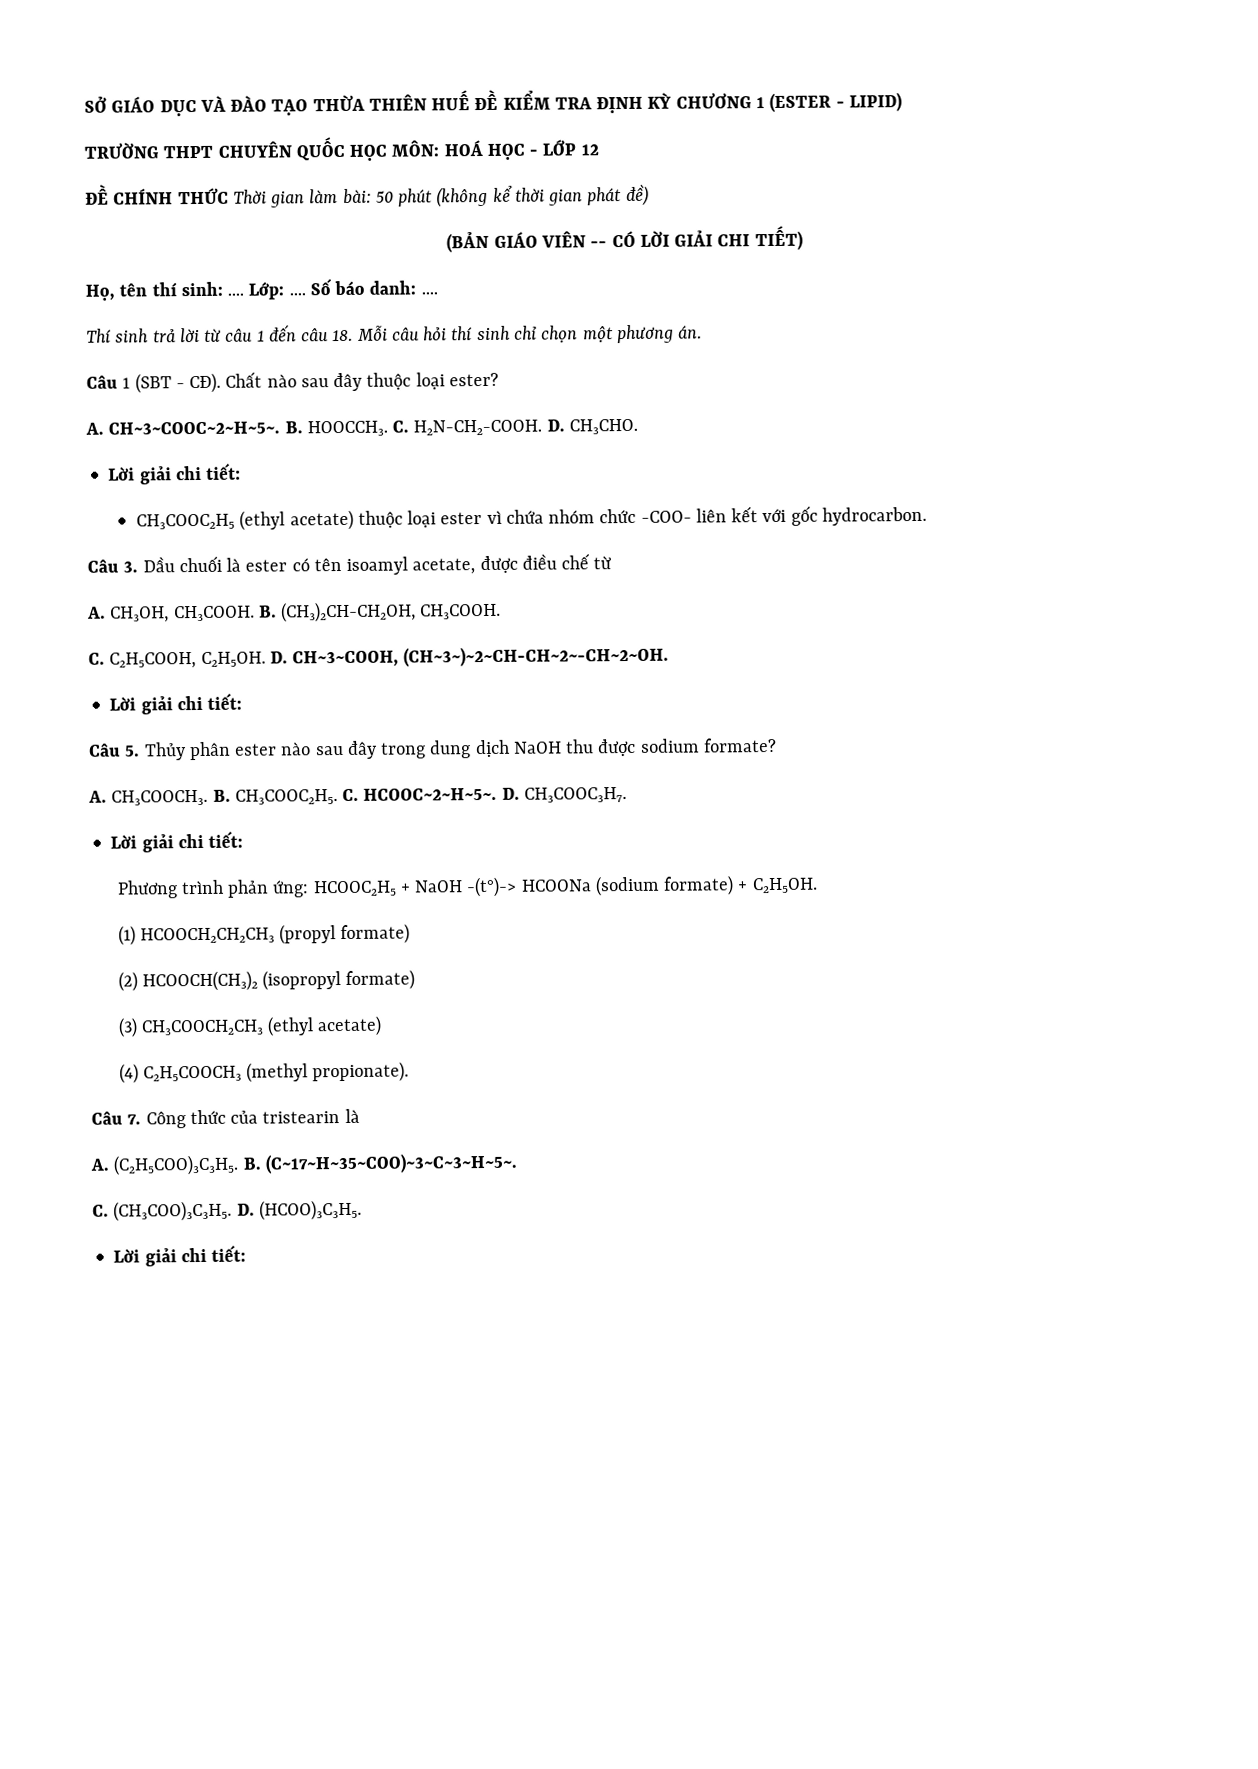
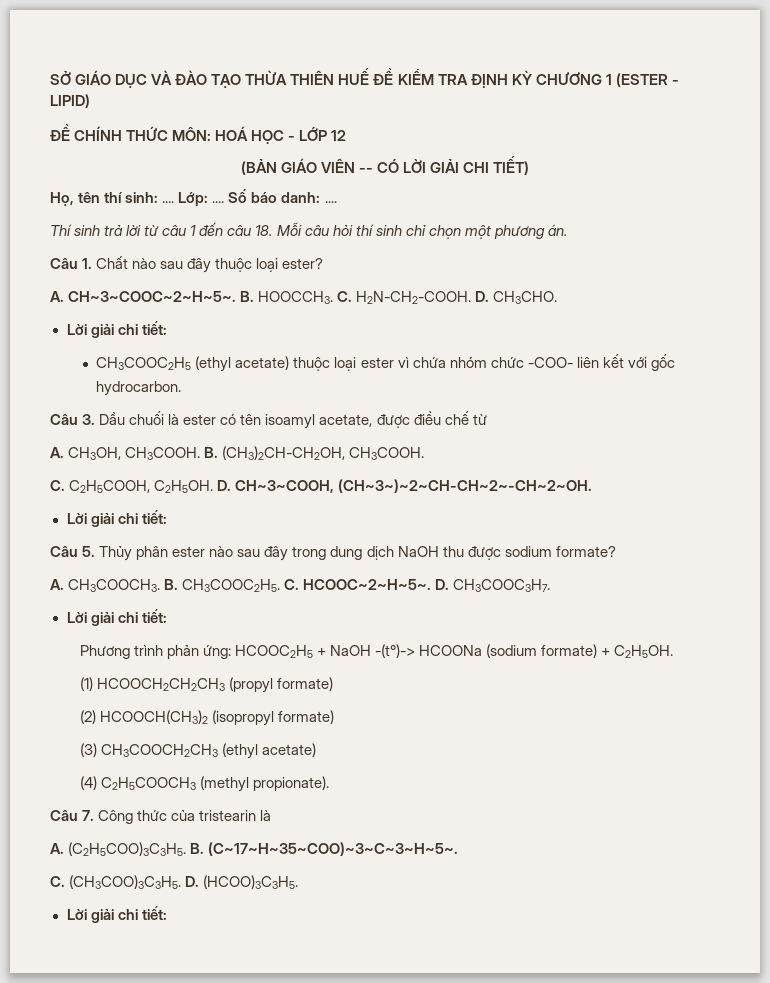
- TRƯỜNG THPT CHUYÊN QUỐC HỌC MÔN: HOÁ HỌC - LỚP 12
+ ĐỀ CHÍNH THỨC MÔN: HOÁ HỌC - LỚP 12
- ĐỀ CHÍNH THỨC Thời gian làm bài: 50 phút (không kể thời gian phát đề)
- Câu 1 (SBT - CĐ). Chất nào sau đây thuộc loại ester?
+ Câu 1. Chất nào sau đây thuộc loại ester?

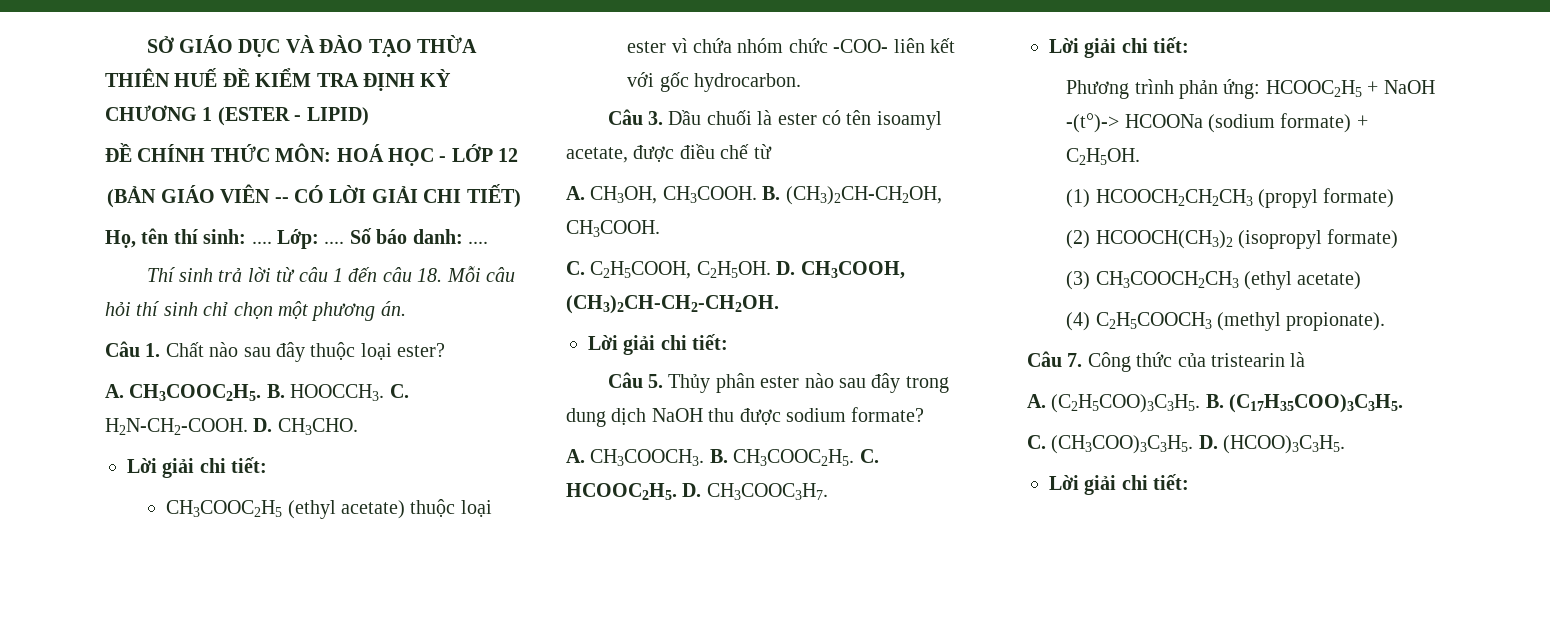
- A. CH~3~COOC~2~H~5~.
+ A. CH3COOC2H5.
- D. CH~3~COOH, (CH~3~)~2~CH-CH~2~-CH~2~OH.
+ D. CH3COOH, (CH3)2CH-CH2-CH2OH.
- C. HCOOC~2~H~5~.
+ C. HCOOC2H5.
- B. (C~17~H~35~COO)~3~C~3~H~5~.
+ B. (C17H35COO)3C3H5.

